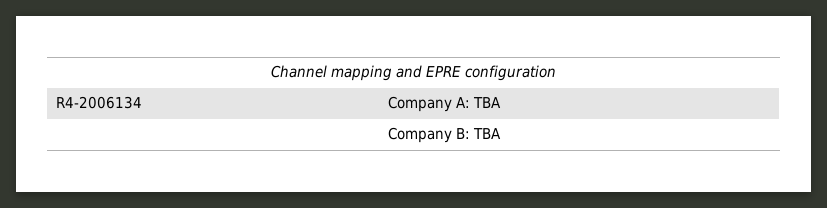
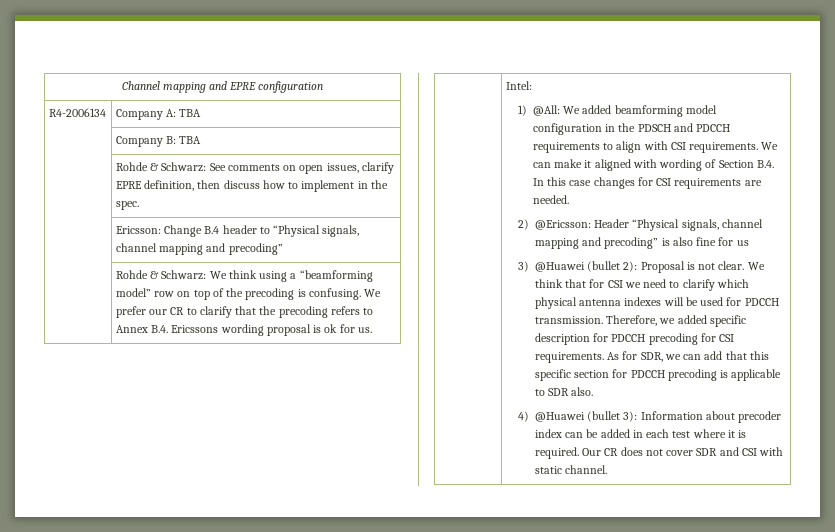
+ | Rohde & Schwarz: See comments on open issues, clarify EPRE definition, then discuss how to implement in the spec.
+ | Ericsson: Change B.4 header to “Physical signals, channel mapping and precoding”
+ | Rohde & Schwarz: We think using a “beamforming model” row on top of the precoding is confusing. We prefer our CR to clarify that the precoding refers to Annex B.4. Ericssons wording proposal is ok for us.
+ | Intel:
+ 1) @All: We added beamforming model configuration in the PDSCH and PDCCH requirements to align with CSI requirements. We can make it aligned with wording of Section B.4. In this case changes for CSI requirements are needed.
+ 2) @Ericsson: Header “Physical signals, channel mapping and precoding” is also fine for us
+ 3) @Huawei (bullet 2): Proposal is not clear. We think that for CSI we need to clarify which physical antenna indexes will be used for PDCCH transmission. Therefore, we added specific description for PDCCH precoding for CSI requirements. As for SDR, we can add that this specific section for PDCCH precoding is applicable to SDR also.
+ 4) @Huawei (bullet 3): Information about precoder index can be added in each test where it is required. Our CR does not cover SDR and CSI with static channel.

